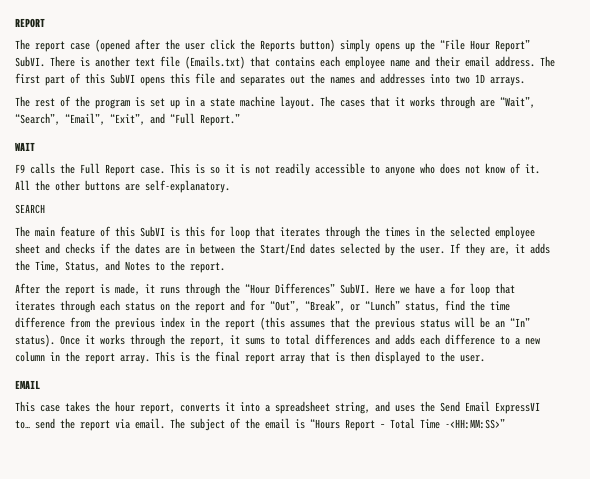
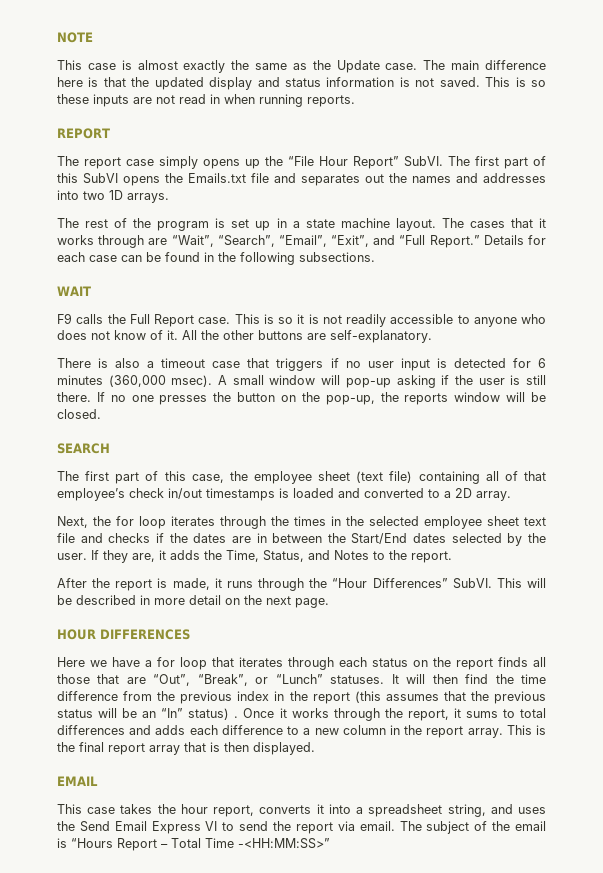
+ NOTE
+ This case is almost exactly the same as the Update case. The main difference here is that the updated display and status information is not saved. This is so these inputs are not read in when running reports.
  REPORT
- The report case (opened after the user click the Reports button) simply opens up the “File Hour Report” SubVI.
+ The report case simply opens up the “File Hour Report” SubVI.
- There is another text file (Emails.txt) that contains each employee name and their email address.
- The first part of this SubVI opens this file and separates out the names and addresses into two 1D arrays.
+ The first part of this SubVI opens the Emails.txt file and separates out the names and addresses into two 1D arrays.
+ Details for each case can be found in the following subsections.
+ There is also a timeout case that triggers if no user input is detected for 6 minutes (360,000 msec). A small window will pop-up asking if the user is still there. If no one presses the button on the pop-up, the reports window will be closed.
  SEARCH
- The main feature of this SubVI is this for loop that iterates through the times in the selected employee sheet and checks if the dates are in between the Start/End dates selected by the user.
+ The first part of this case, the employee sheet (text file) containing all of that employee’s check in/out timestamps is loaded and converted to a 2D array.
+ Next, the for loop iterates through the times in the selected employee sheet text file and checks if the dates are in between the Start/End dates selected by the user.
- After the report is made, it runs through the “Hour Differences” SubVI. Here we have a for loop that iterates through each status on the report and for “Out”, “Break”, or “Lunch” status, find the time difference from the previous index in the report (this assumes that the previous status will be an “In” status).
+ After the report is made, it runs through the “Hour Differences” SubVI. This will be described in more detail on the next page.
+ HOUR DIFFERENCES
+ Here we have a for loop that iterates through each status on the report finds all those that are “Out”, “Break”, or “Lunch” statuses. It will then find the time difference from the previous index in the report (this assumes that the previous status will be an “In” status) .
- This is the final report array that is then displayed to the user.
+ This is the final report array that is then displayed.
- This case takes the hour report, converts it into a spreadsheet string, and uses the Send Email ExpressVI to… send the report via email.
+ This case takes the hour report, converts it into a spreadsheet string, and uses the Send Email Express VI to send the report via email.

